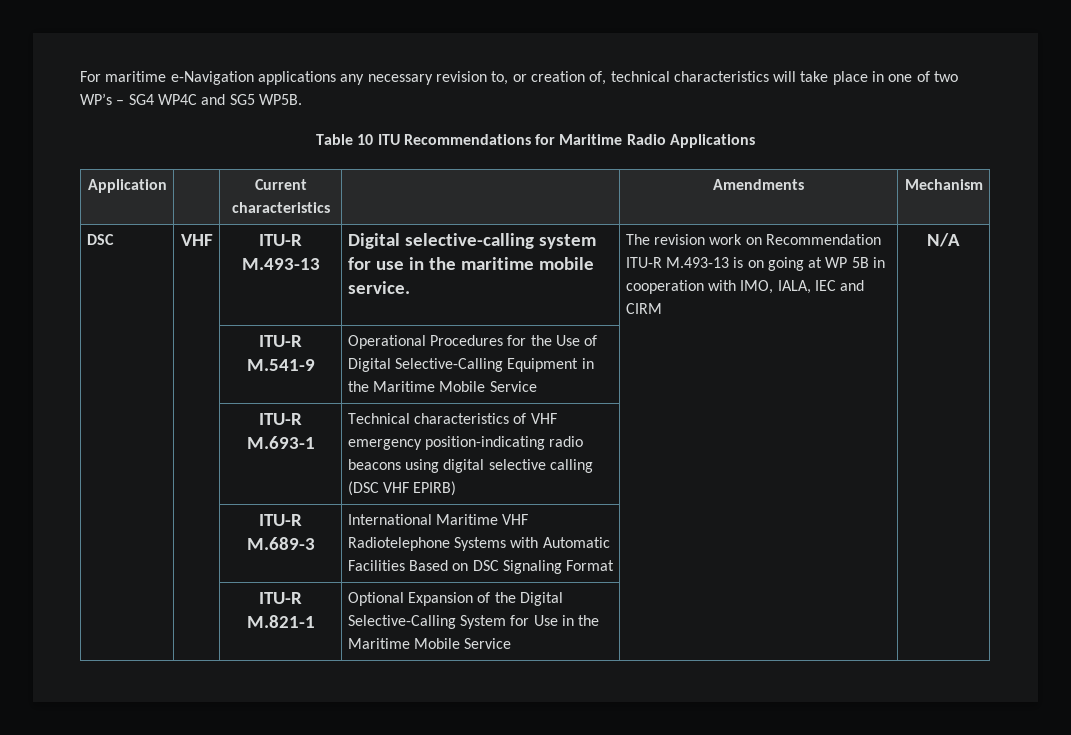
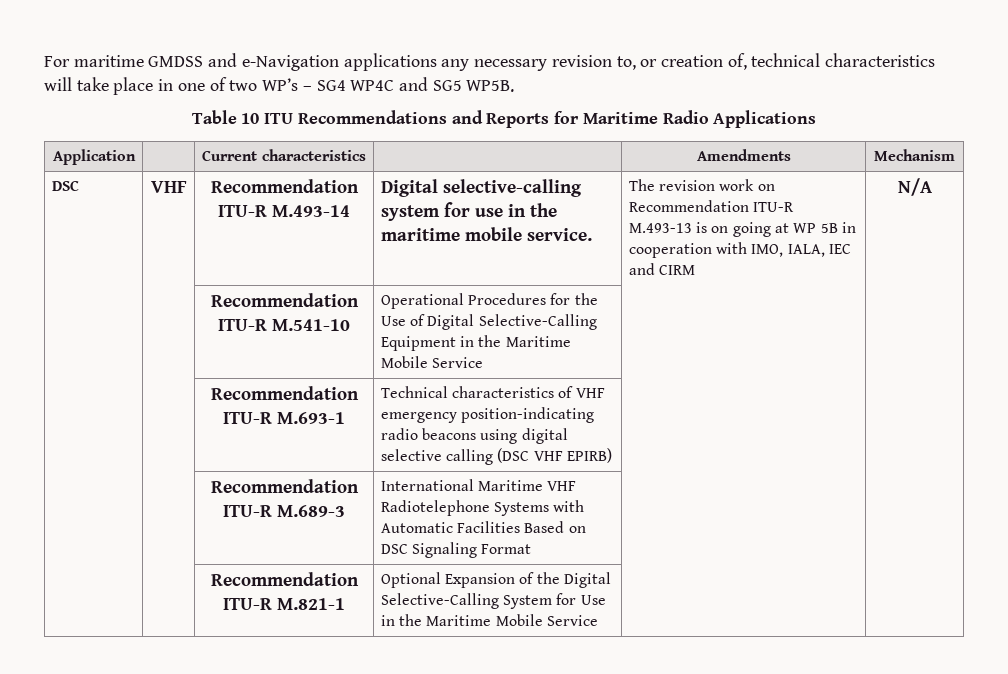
- For maritime e-Navigation applications any necessary revision to, or creation of, technical characteristics will take place in one of two WP’s – SG4 WP4C and SG5 WP5B.
+ For maritime GMDSS and e-Navigation applications any necessary revision to, or creation of, technical characteristics will take place in one of two WP’s – SG4 WP4C and SG5 WP5B.
- Table 10 ITU Recommendations for Maritime Radio Applications
+ Table 10 ITU Recommendations and Reports for Maritime Radio Applications
- DSC | VHF | ITU-R M.493-13 | Digital selective-calling system for use in the maritime mobile service. | The revision work on Recommendation ITU-R M.493-13 is on going at WP 5B in cooperation with IMO, IALA, IEC and CIRM | N/A
+ DSC | VHF | Recommendation ITU-R M.493-14 | Digital selective-calling system for use in the maritime mobile service. | The revision work on Recommendation ITU-R M.493-13 is on going at WP 5B in cooperation with IMO, IALA, IEC and CIRM | N/A
- | | ITU-R M.541-9 | Operational Procedures for the Use of Digital Selective-Calling Equipment in the Maritime Mobile Service | |
+ | | Recommendation ITU-R M.541-10 | Operational Procedures for the Use of Digital Selective-Calling Equipment in the Maritime Mobile Service | |
- | | ITU-R M.693-1 | Technical characteristics of VHF emergency position-indicating radio beacons using digital selective calling (DSC VHF EPIRB) | |
+ | | Recommendation ITU-R M.693-1 | Technical characteristics of VHF emergency position-indicating radio beacons using digital selective calling (DSC VHF EPIRB) | |
- | | ITU-R M.689-3 | International Maritime VHF Radiotelephone Systems with Automatic Facilities Based on DSC Signaling Format | |
+ | | Recommendation ITU-R M.689-3 | International Maritime VHF Radiotelephone Systems with Automatic Facilities Based on DSC Signaling Format | |
- | | ITU-R M.821-1 | Optional Expansion of the Digital Selective-Calling System for Use in the Maritime Mobile Service | |
+ | | Recommendation ITU-R M.821-1 | Optional Expansion of the Digital Selective-Calling System for Use in the Maritime Mobile Service | |

